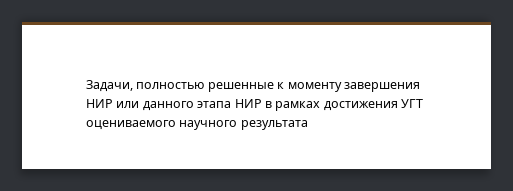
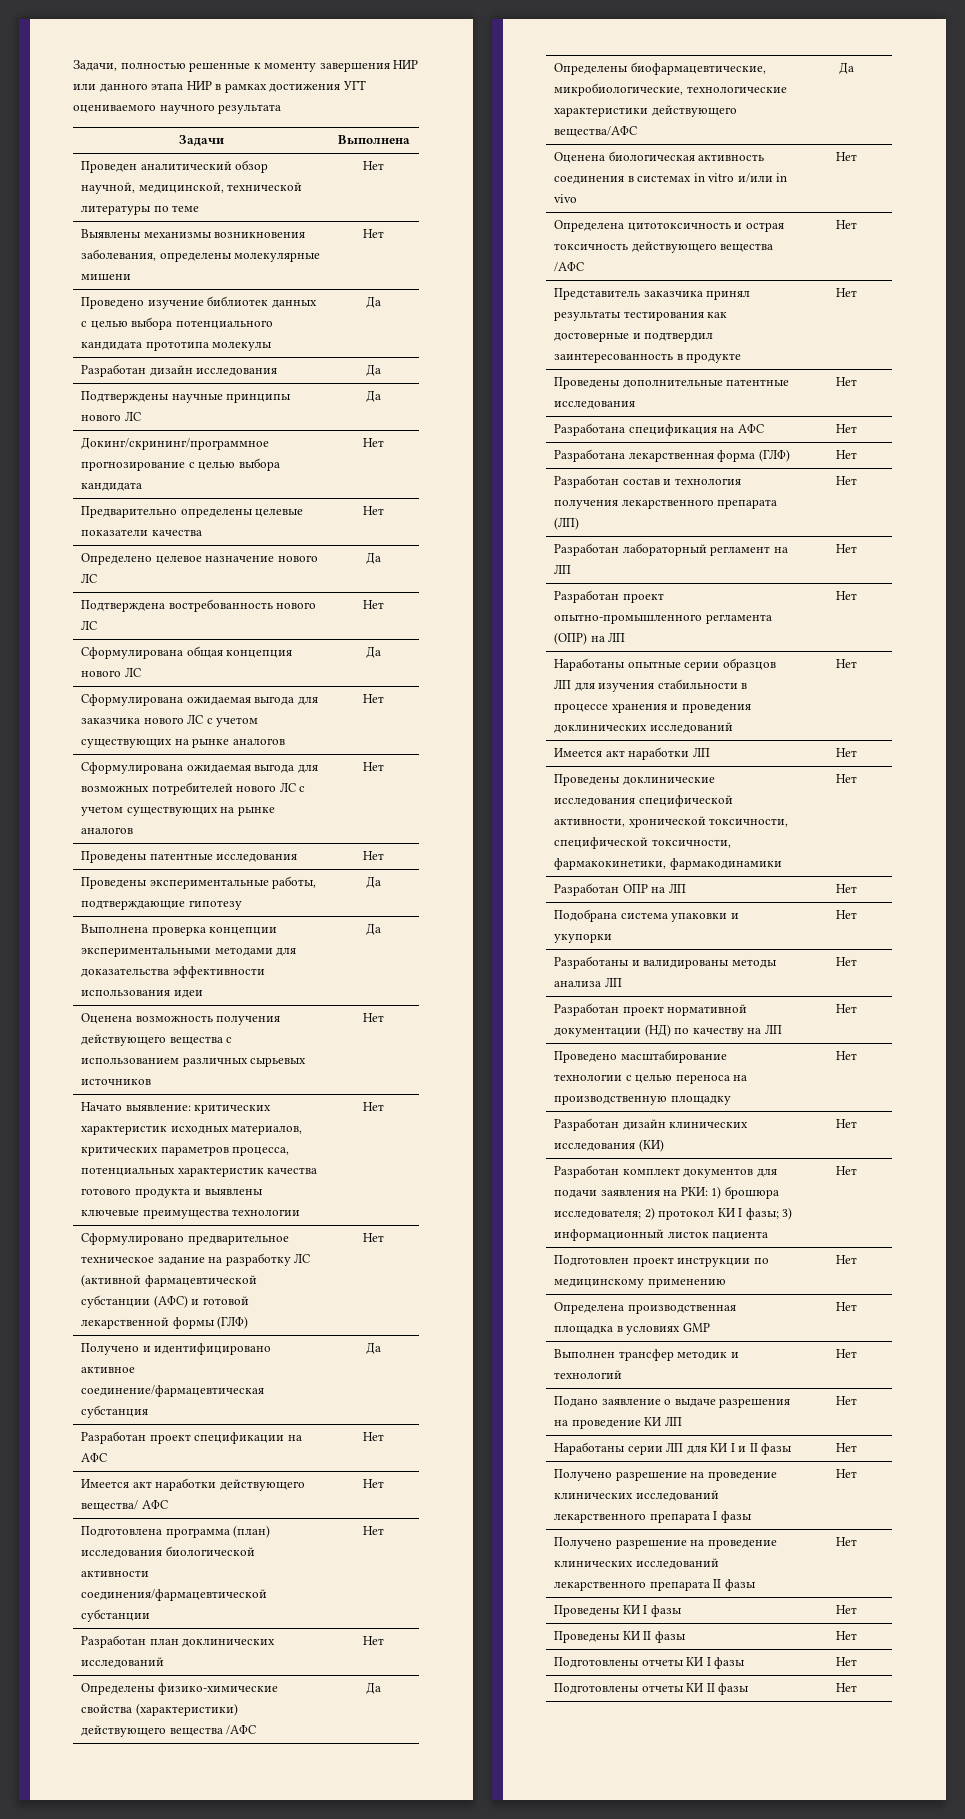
+ Задачи | Выполнена
+ Проведен аналитический обзор научной, медицинской, технической литературы по теме | Нет
+ Выявлены механизмы возникновения заболевания, определены молекулярные мишени | Нет
+ Проведено изучение библиотек данных с целью выбора потенциального кандидата прототипа молекулы | Да
+ Разработан дизайн исследования | Да
+ Подтверждены научные принципы нового ЛС | Да
+ Докинг/скрининг/программное прогнозирование с целью выбора кандидата | Нет
+ Предварительно определены целевые показатели качества | Нет
+ Определено целевое назначение нового ЛС | Да
+ Подтверждена востребованность нового ЛС | Нет
+ Сформулирована общая концепция нового ЛС | Да
+ Сформулирована ожидаемая выгода для заказчика нового ЛС с учетом существующих на рынке аналогов | Нет
+ Сформулирована ожидаемая выгода для возможных потребителей нового ЛС с учетом существующих на рынке аналогов | Нет
+ Проведены патентные исследования | Нет
+ Проведены экспериментальные работы, подтверждающие гипотезу | Да
+ Выполнена проверка концепции экспериментальными методами для доказательства эффективности использования идеи | Да
+ Оценена возможность получения действующего вещества с использованием различных сырьевых источников | Нет
+ Начато выявление: критических характеристик исходных материалов, критических параметров процесса, потенциальных характеристик качества готового продукта и выявлены ключевые преимущества технологии | Нет
+ Сформулировано предварительное техническое задание на разработку ЛС (активной фармацевтической субстанции (АФС) и готовой лекарственной формы (ГЛФ) | Нет
+ Получено и идентифицировано активное соединение/фармацевтическая субстанция | Да
+ Разработан проект спецификации на АФС | Нет
+ Имеется акт наработки действующего вещества/ АФС | Нет
+ Подготовлена программа (план) исследования биологической активности соединения/фармацевтической субстанции | Нет
+ Разработан план доклинических исследований | Нет
+ Определены физико-химические свойства (характеристики) действующего вещества /АФС | Да
+ Определены биофармацевтические, микробиологические, технологические характеристики действующего вещества/АФС | Да
+ Оценена биологическая активность соединения в системах in vitro и/или in vivo | Нет
+ Определена цитотоксичность и острая токсичность действующего вещества /АФС | Нет
+ Представитель заказчика принял результаты тестирования как достоверные и подтвердил заинтересованность в продукте | Нет
+ Проведены дополнительные патентные исследования | Нет
+ Разработана спецификация на АФС | Нет
+ Разработана лекарственная форма (ГЛФ) | Нет
+ Разработан состав и технология получения лекарственного препарата (ЛП) | Нет
+ Разработан лабораторный регламент на ЛП | Нет
+ Разработан проект опытно-промышленного регламента (ОПР) на ЛП | Нет
+ Наработаны опытные серии образцов ЛП для изучения стабильности в процессе хранения и проведения доклинических исследований | Нет
+ Имеется акт наработки ЛП | Нет
+ Проведены доклинические исследования специфической активности, хронической токсичности, специфической токсичности, фармакокинетики, фармакодинамики | Нет
+ Разработан ОПР на ЛП | Нет
+ Подобрана система упаковки и укупорки | Нет
+ Разработаны и валидированы методы анализа ЛП | Нет
+ Разработан проект нормативной документации (НД) по качеству на ЛП | Нет
+ Проведено масштабирование технологии с целью переноса на производственную площадку | Нет
+ Разработан дизайн клинических исследования (КИ) | Нет
+ Разработан комплект документов для подачи заявления на РКИ: 1) брошюра исследователя; 2) протокол КИ I фазы; 3) информационный листок пациента | Нет
+ Подготовлен проект инструкции по медицинскому применению | Нет
+ Определена производственная площадка в условиях GMP | Нет
+ Выполнен трансфер методик и технологий | Нет
+ Подано заявление о выдаче разрешения на проведение КИ ЛП | Нет
+ Наработаны серии ЛП для КИ I и II фазы | Нет
+ Получено разрешение на проведение клинических исследований лекарственного препарата I фазы | Нет
+ Получено разрешение на проведение клинических исследований лекарственного препарата II фазы | Нет
+ Проведены КИ I фазы | Нет
+ Проведены КИ II фазы | Нет
+ Подготовлены отчеты КИ I фазы | Нет
+ Подготовлены отчеты КИ II фазы | Нет

